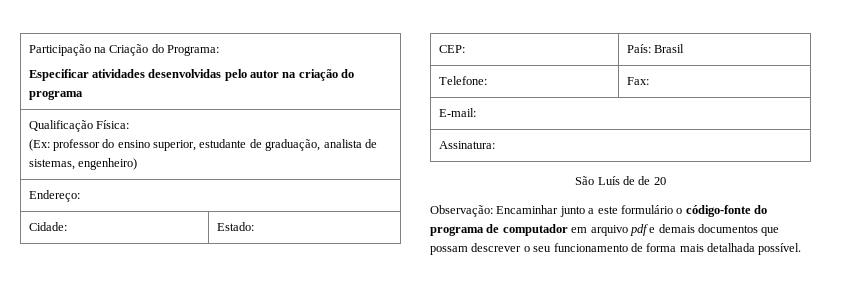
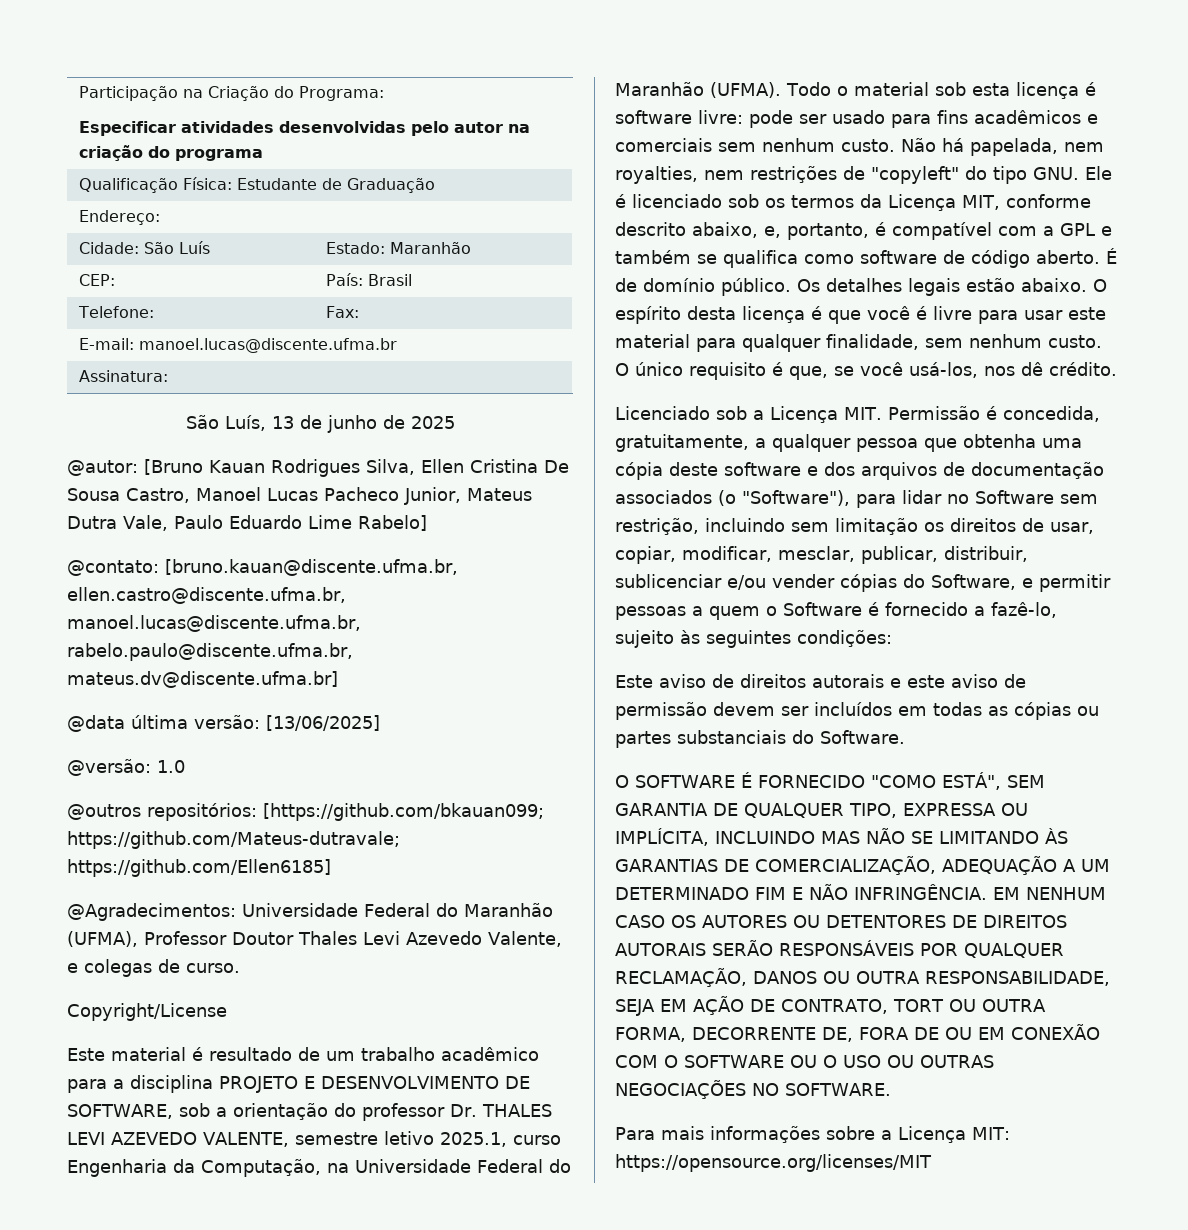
- Qualificação Física:
- (Ex: professor do ensino superior, estudante de graduação, analista de sistemas, engenheiro)
+ Qualificação Física: Estudante de Graduação
- Cidade: | Estado:
+ Cidade: São Luís | Estado: Maranhão
- E-mail:
+ E-mail: manoel.lucas@discente.ufma.br
- São Luís de de 20
- Observação: Encaminhar junto a este formulário o código-fonte do programa de computador em arquivo pdf e demais documentos que possam descrever o seu funcionamento de forma mais detalhada possível.
+ São Luís, 13 de junho de 2025
+ @autor: [Bruno Kauan Rodrigues Silva, Ellen Cristina De Sousa Castro, Manoel Lucas Pacheco Junior, Mateus Dutra Vale, Paulo Eduardo Lime Rabelo]
+ @contato: [bruno.kauan@discente.ufma.br, ellen.castro@discente.ufma.br, manoel.lucas@discente.ufma.br, rabelo.paulo@discente.ufma.br, mateus.dv@discente.ufma.br]
+ @data última versão: [13/06/2025]
+ @versão: 1.0
+ @outros repositórios: [https://github.com/bkauan099; https://github.com/Mateus-dutravale; https://github.com/Ellen6185]
+ @Agradecimentos: Universidade Federal do Maranhão (UFMA), Professor Doutor Thales Levi Azevedo Valente, e colegas de curso.
+ Copyright/License
+ Este material é resultado de um trabalho acadêmico para a disciplina PROJETO E DESENVOLVIMENTO DE SOFTWARE, sob a orientação do professor Dr. THALES LEVI AZEVEDO VALENTE, semestre letivo 2025.1, curso Engenharia da Computação, na Universidade Federal do Maranhão (UFMA). Todo o material sob esta licença é software livre: pode ser usado para fins acadêmicos e comerciais sem nenhum custo. Não há papelada, nem royalties, nem restrições de "copyleft" do tipo GNU. Ele é licenciado sob os termos da Licença MIT, conforme descrito abaixo, e, portanto, é compatível com a GPL e também se qualifica como software de código aberto. É de domínio público. Os detalhes legais estão abaixo. O espírito desta licença é que você é livre para usar este material para qualquer finalidade, sem nenhum custo. O único requisito é que, se você usá-los, nos dê crédito.
+ Licenciado sob a Licença MIT. Permissão é concedida, gratuitamente, a qualquer pessoa que obtenha uma cópia deste software e dos arquivos de documentação associados (o "Software"), para lidar no Software sem restrição, incluindo sem limitação os direitos de usar, copiar, modificar, mesclar, publicar, distribuir, sublicenciar e/ou vender cópias do Software, e permitir pessoas a quem o Software é fornecido a fazê-lo, sujeito às seguintes condições:
+ Este aviso de direitos autorais e este aviso de permissão devem ser incluídos em todas as cópias ou partes substanciais do Software.
+ O SOFTWARE É FORNECIDO "COMO ESTÁ", SEM GARANTIA DE QUALQUER TIPO, EXPRESSA OU IMPLÍCITA, INCLUINDO MAS NÃO SE LIMITANDO ÀS GARANTIAS DE COMERCIALIZAÇÃO, ADEQUAÇÃO A UM DETERMINADO FIM E NÃO INFRINGÊNCIA. EM NENHUM CASO OS AUTORES OU DETENTORES DE DIREITOS AUTORAIS SERÃO RESPONSÁVEIS POR QUALQUER RECLAMAÇÃO, DANOS OU OUTRA RESPONSABILIDADE, SEJA EM AÇÃO DE CONTRATO, TORT OU OUTRA FORMA, DECORRENTE DE, FORA DE OU EM CONEXÃO COM O SOFTWARE OU O USO OU OUTRAS NEGOCIAÇÕES NO SOFTWARE.
+ Para mais informações sobre a Licença MIT: https://opensource.org/licenses/MIT

